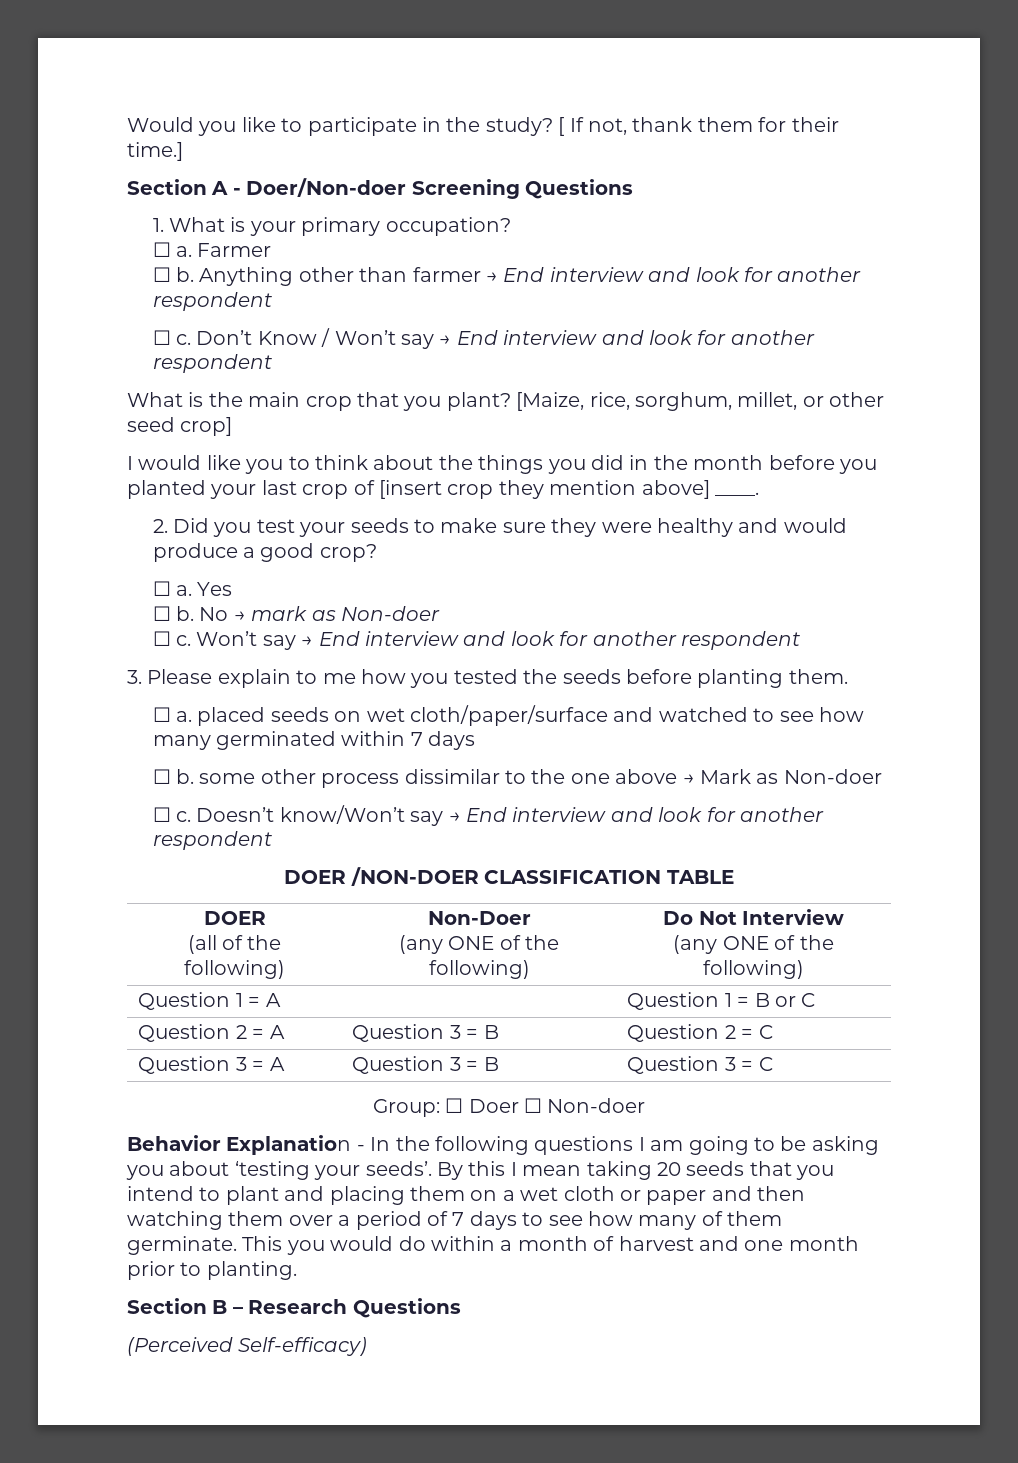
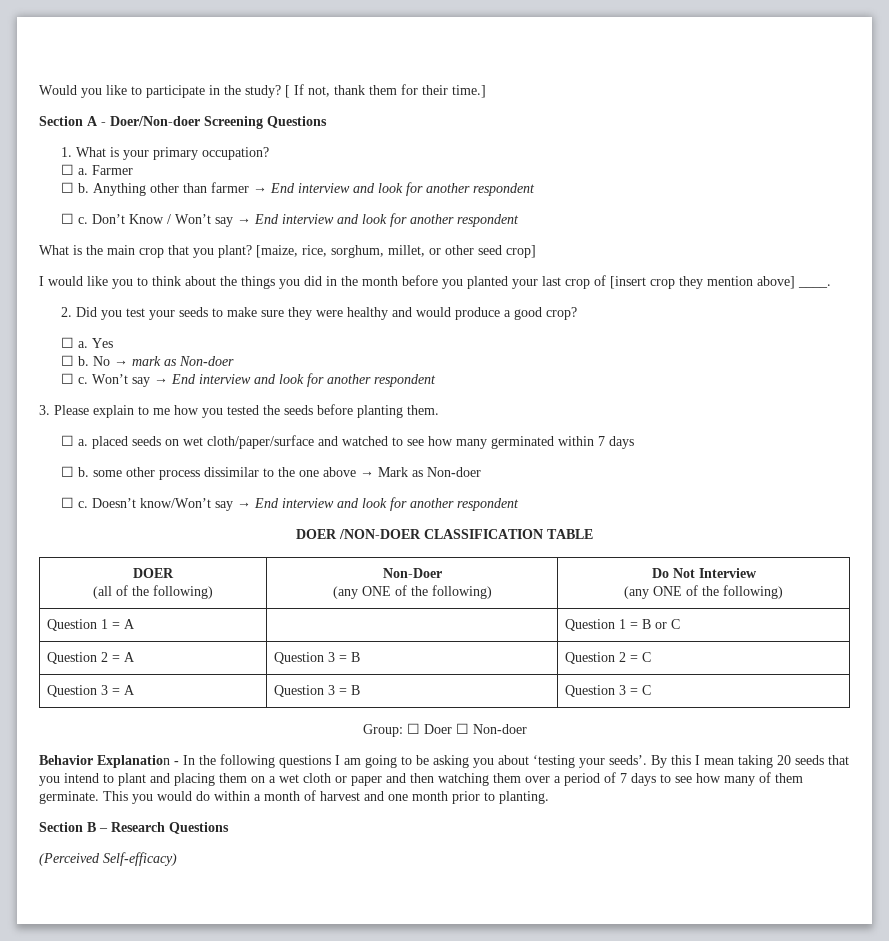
- [Maize, rice, sorghum, millet, or other seed crop]
+ [maize, rice, sorghum, millet, or other seed crop]

